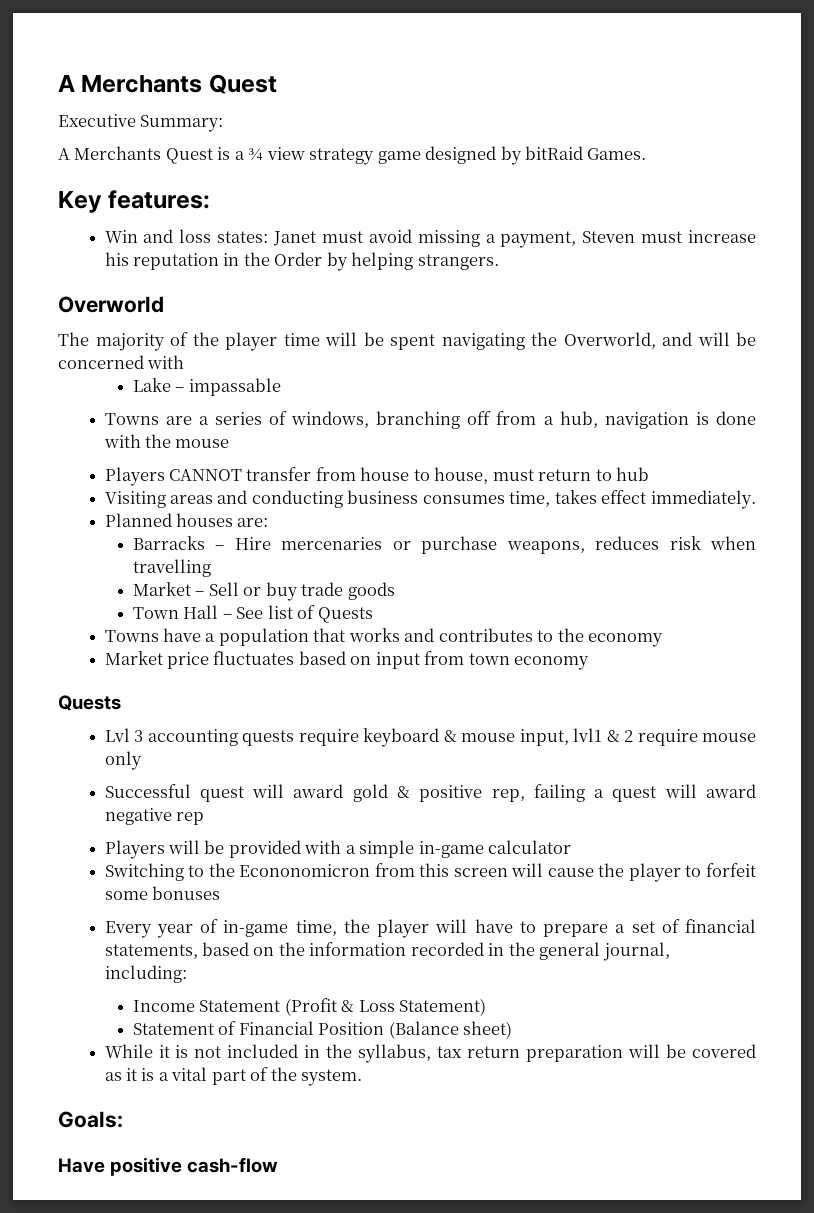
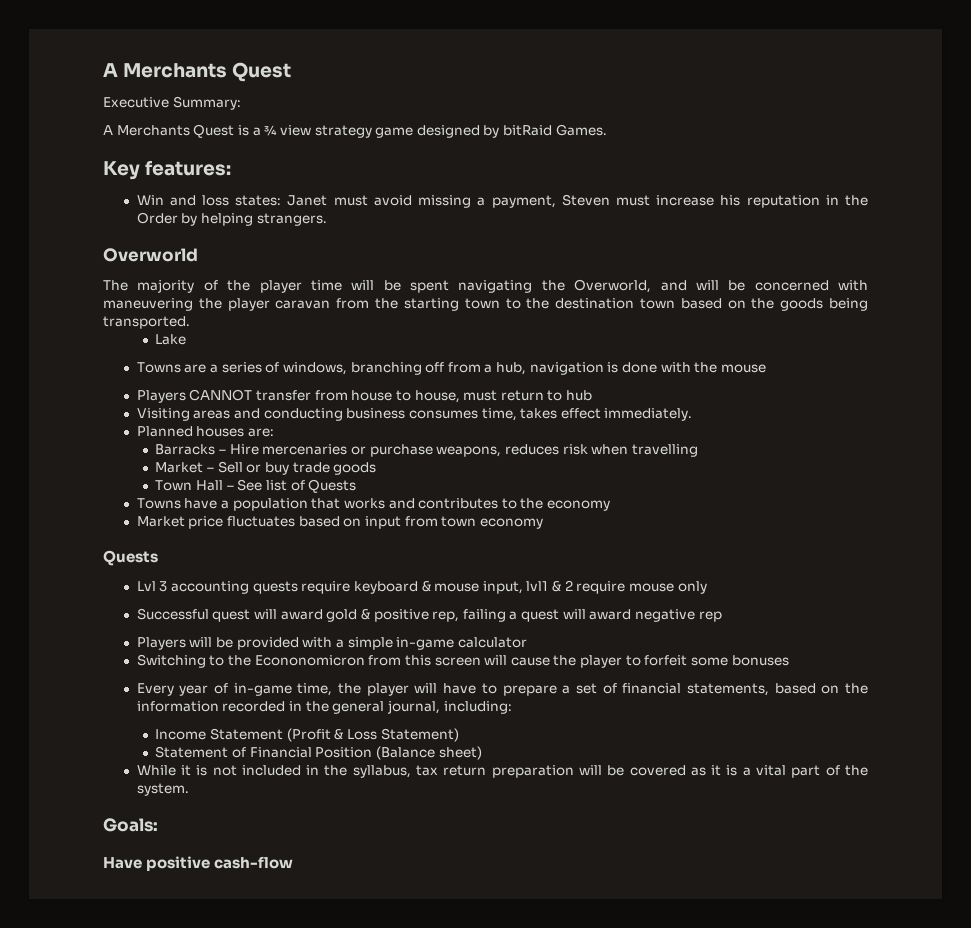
- The majority of the player time will be spent navigating the Overworld, and will be concerned with
+ The majority of the player time will be spent navigating the Overworld, and will be concerned with maneuvering the player caravan from the starting town to the destination town based on the goods being transported.
- Lake – impassable
+ Lake

